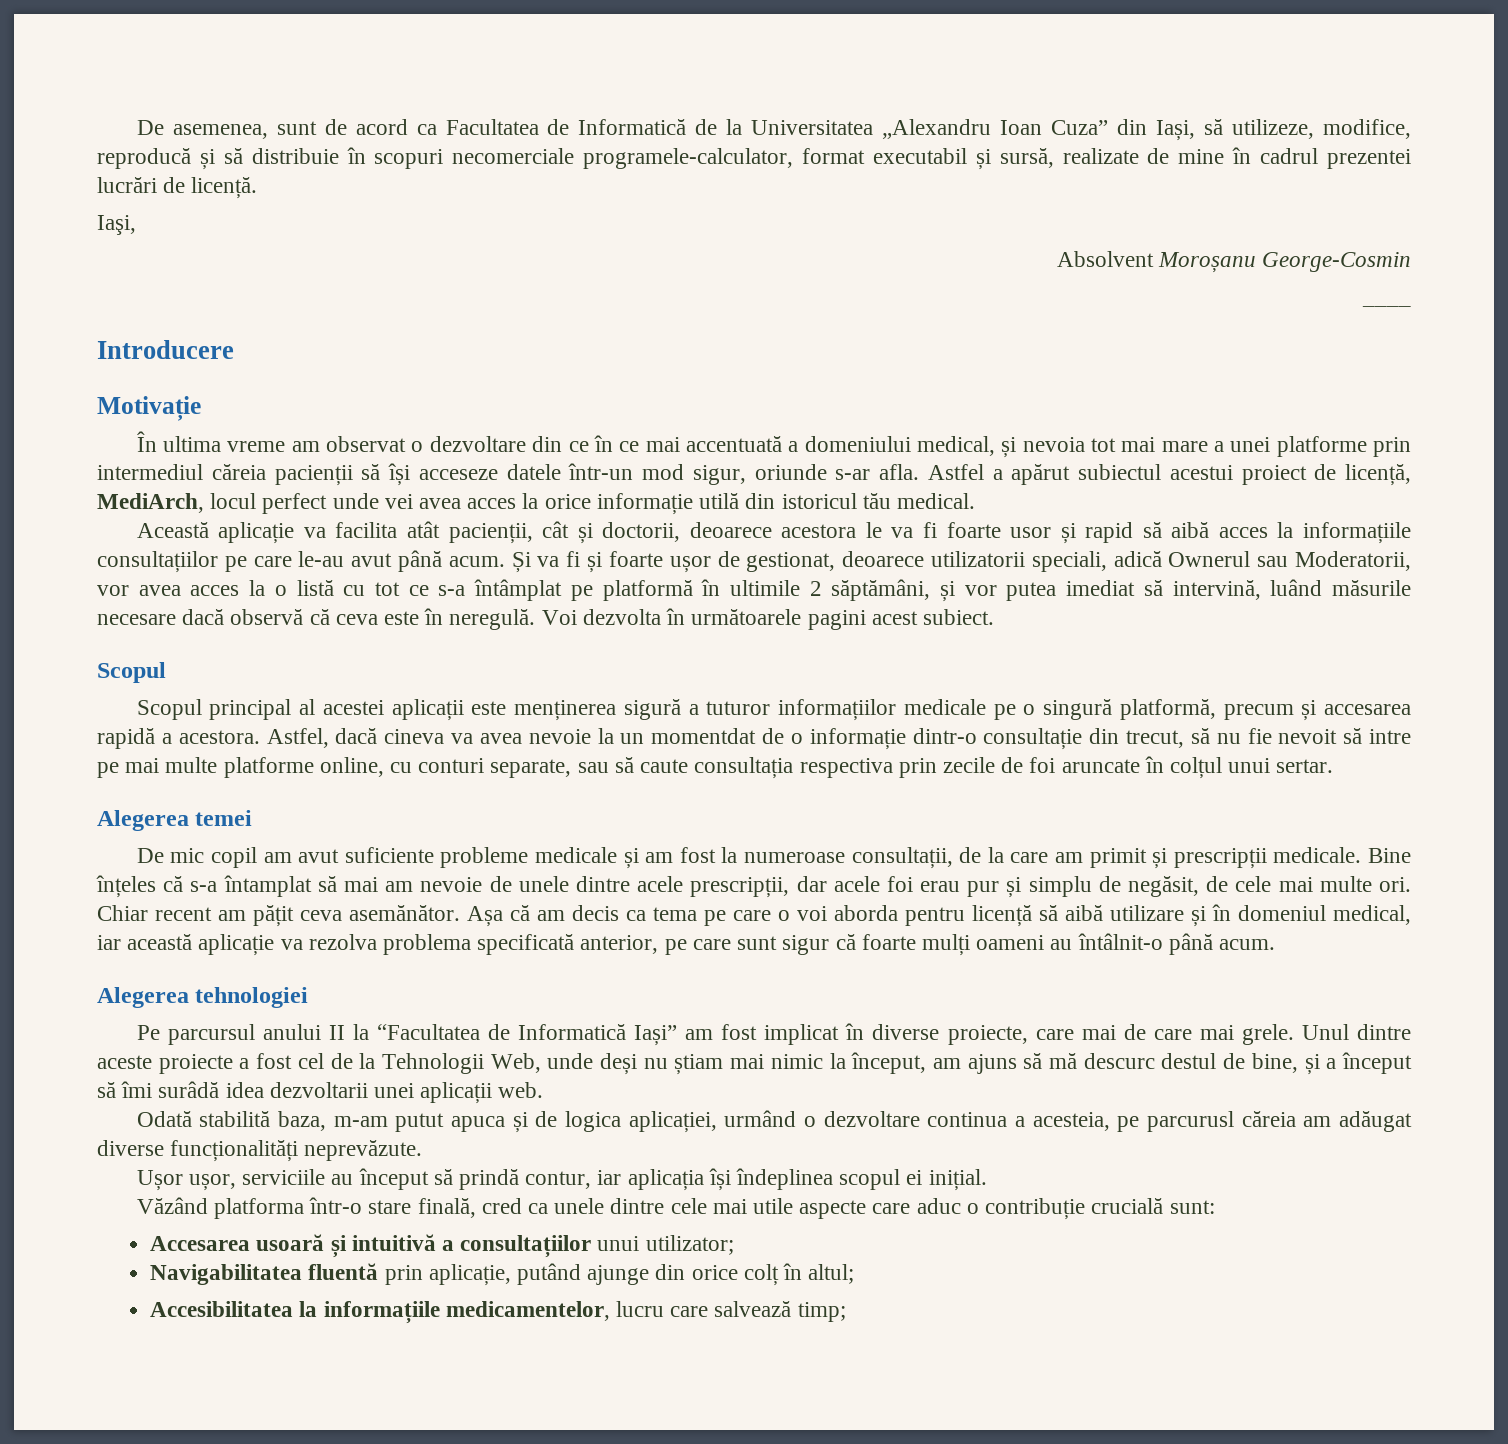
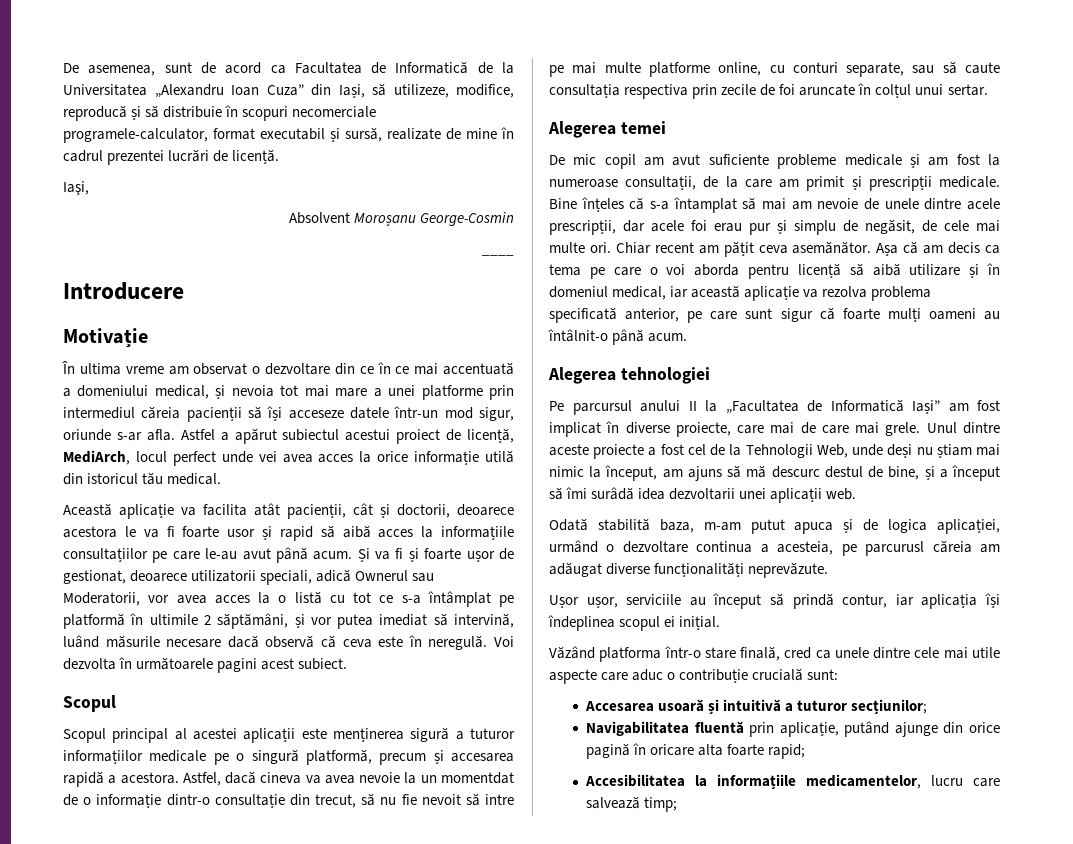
- Pe parcursul anului II la “Facultatea de Informatică Iași” am fost implicat în diverse proiecte, care mai de care mai grele.
+ Pe parcursul anului II la „Facultatea de Informatică Iași” am fost implicat în diverse proiecte, care mai de care mai grele.
- Accesarea usoară și intuitivă a consultațiilor unui utilizator;
+ Accesarea usoară și intuitivă a tuturor secțiunilor;
- Navigabilitatea fluentă prin aplicație, putând ajunge din orice colț în altul;
+ Navigabilitatea fluentă prin aplicație, putând ajunge din orice pagină în oricare alta foarte rapid;

